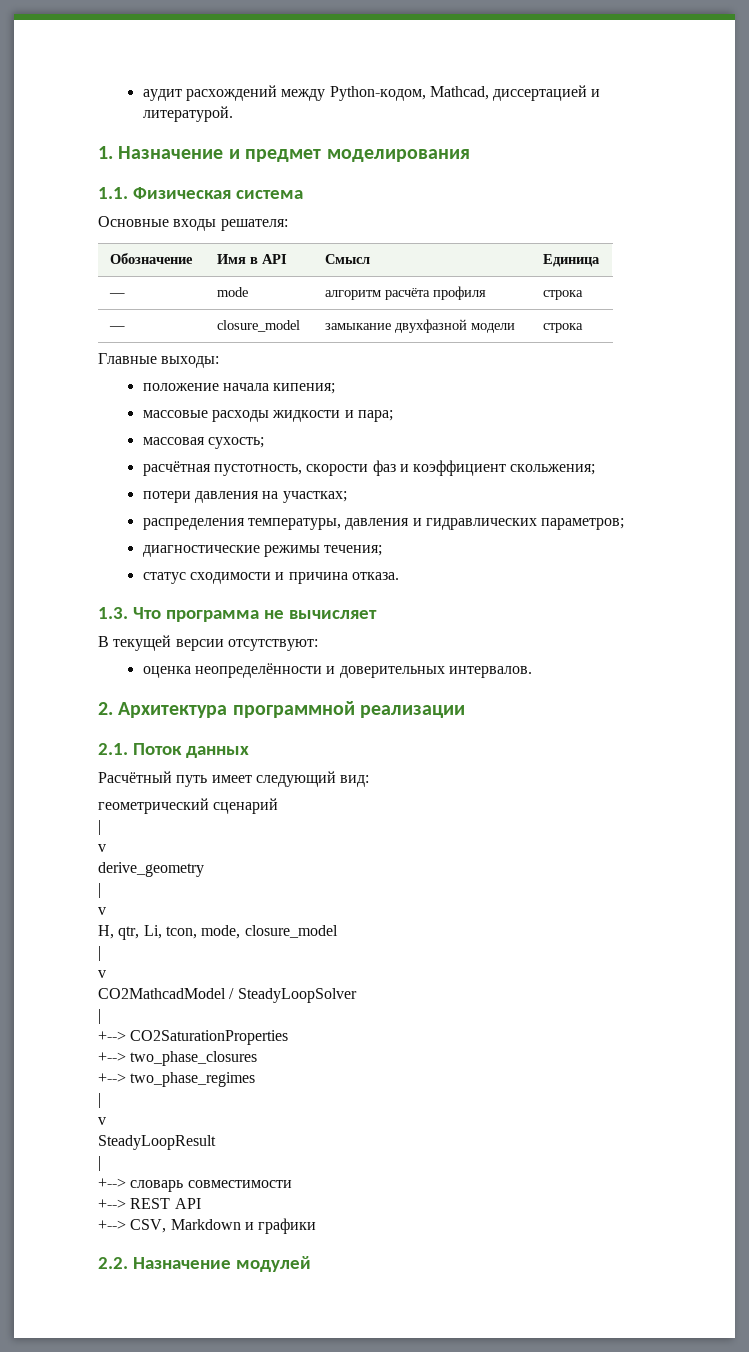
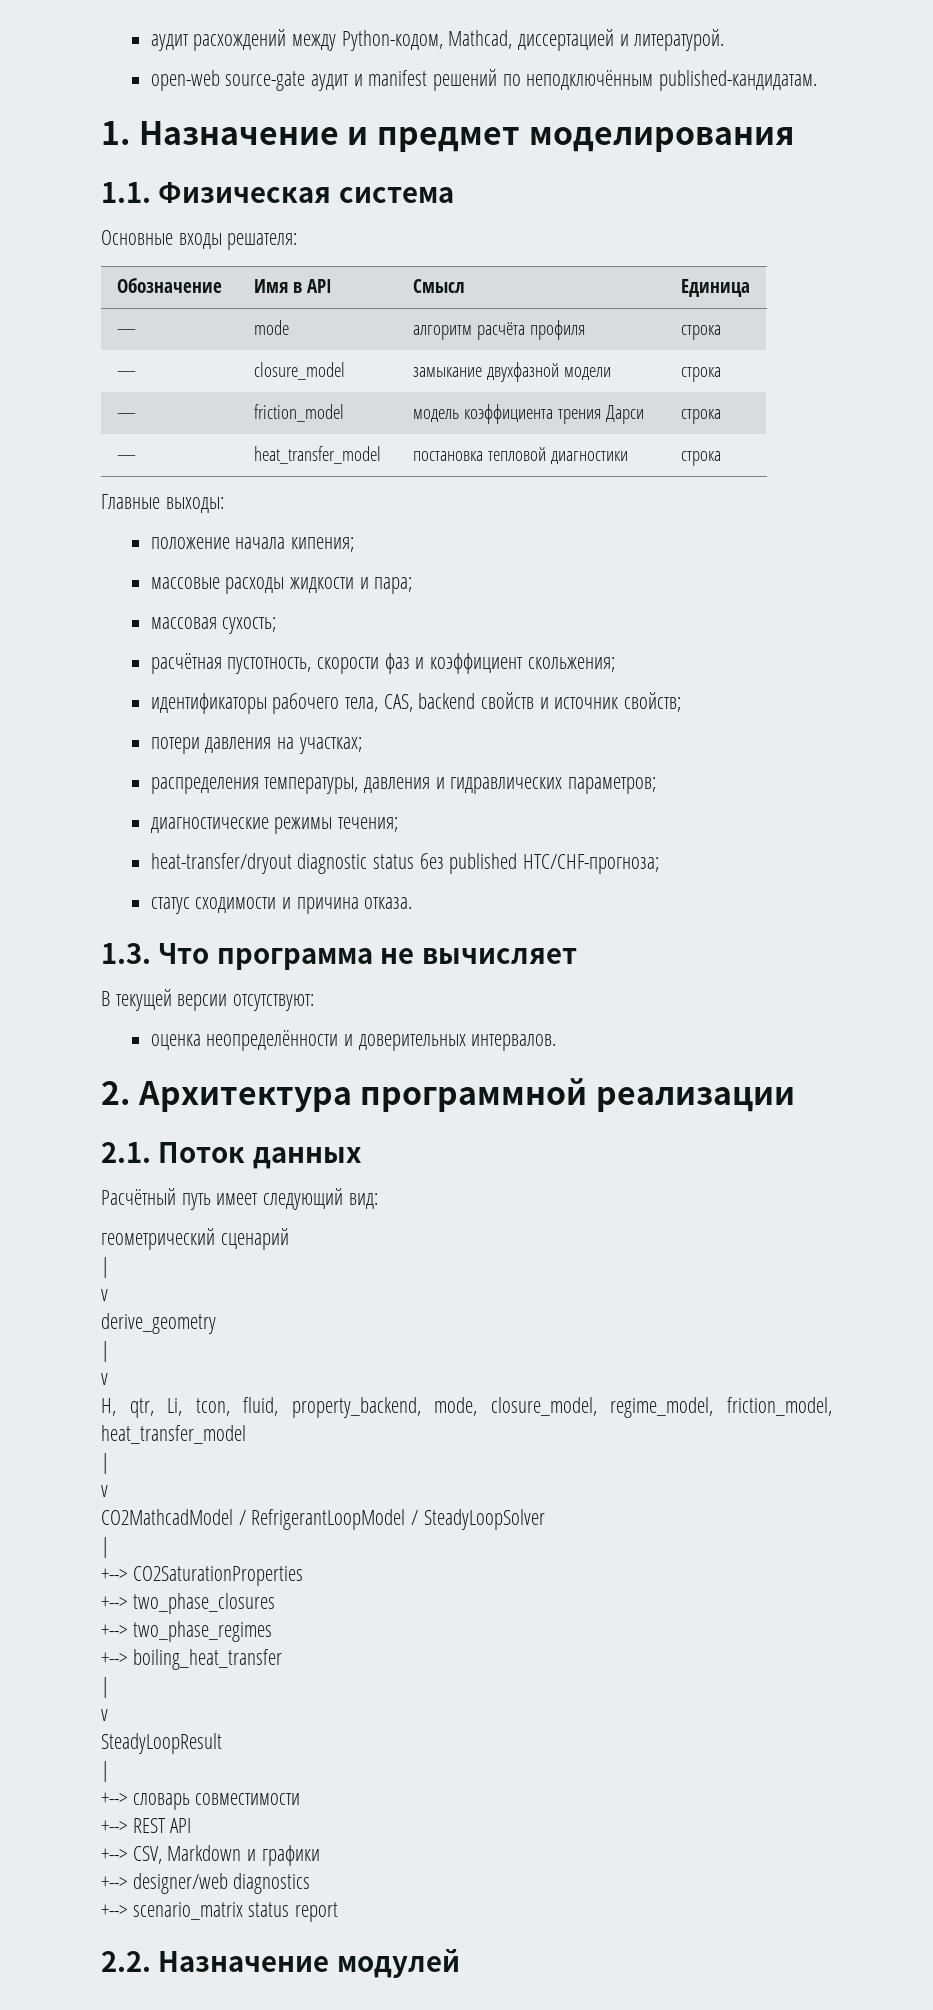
+ open-web source-gate аудит и manifest решений по неподключённым published-кандидатам.
+ — | friction_model | модель коэффициента трения Дарси | строка
+ — | heat_transfer_model | постановка тепловой диагностики | строка
+ идентификаторы рабочего тела, CAS, backend свойств и источник свойств;
+ heat-transfer/dryout diagnostic status без published HTC/CHF-прогноза;
- H, qtr, Li, tcon, mode, closure_model
+ H, qtr, Li, tcon, fluid, property_backend, mode, closure_model, regime_model, friction_model, heat_transfer_model
- CO2MathcadModel / SteadyLoopSolver
+ CO2MathcadModel / RefrigerantLoopModel / SteadyLoopSolver
+ +--> boiling_heat_transfer
+ +--> designer/web diagnostics
+ +--> scenario_matrix status report

